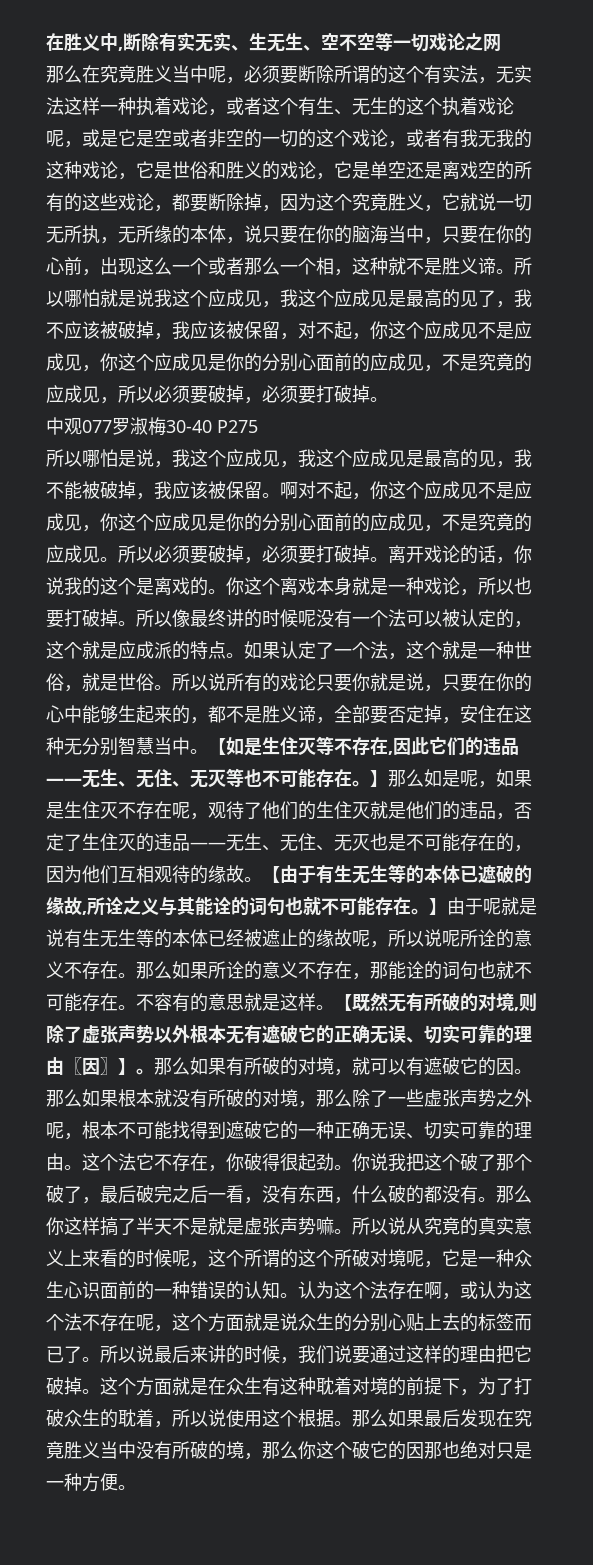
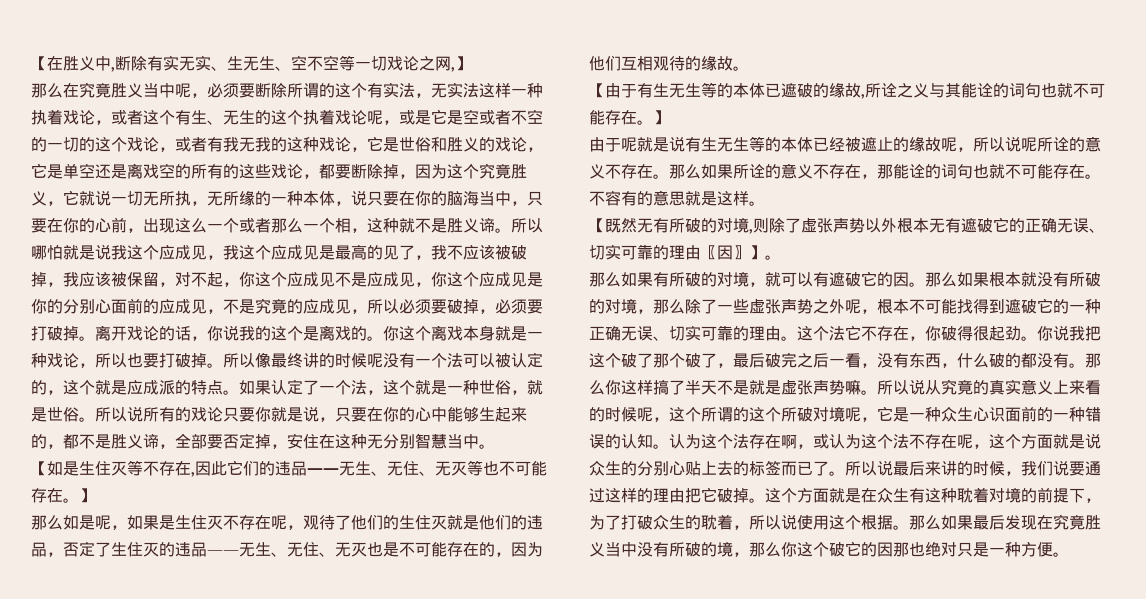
- 在胜义中,断除有实无实、生无生、空不空等一切戏论之网
+ 【在胜义中,断除有实无实、生无生、空不空等一切戏论之网,】
- 那么在究竟胜义当中呢，必须要断除所谓的这个有实法，无实法这样一种执着戏论，或者这个有生、无生的这个执着戏论呢，或是它是空或者非空的一切的这个戏论，或者有我无我的这种戏论，它是世俗和胜义的戏论，它是单空还是离戏空的所有的这些戏论，都要断除掉，因为这个究竟胜义，它就说一切无所执，无所缘的本体，说只要在你的脑海当中，只要在你的心前，出现这么一个或者那么一个相，这种就不是胜义谛。
+ 那么在究竟胜义当中呢，必须要断除所谓的这个有实法，无实法这样一种执着戏论，或者这个有生、无生的这个执着戏论呢，或是它是空或者不空的一切的这个戏论，或者有我无我的这种戏论，它是世俗和胜义的戏论，它是单空还是离戏空的所有的这些戏论，都要断除掉，因为这个究竟胜义，它就说一切无所执，无所缘的一种本体，说只要在你的脑海当中，只要在你的心前，出现这么一个或者那么一个相，这种就不是胜义谛。
- 所以哪怕就是说我这个应成见，我这个应成见是最高的见了，我不应该被破掉，我应该被保留，对不起，你这个应成见不是应成见，你这个应成见是你的分别心面前的应成见，不是究竟的应成见，所以必须要破掉，必须要打破掉。
- 中观077罗淑梅30-40 P275
- 所以哪怕是说，我这个应成见，我这个应成见是最高的见，我不能被破掉，我应该被保留。啊对不起，你这个应成见不是应成见，你这个应成见是你的分别心面前的应成见，不是究竟的应成见。所以必须要破掉，必须要打破掉。离开戏论的话，你说我的这个是离戏的。
+ 所以哪怕就是说我这个应成见，我这个应成见是最高的见了，我不应该被破掉，我应该被保留，对不起，你这个应成见不是应成见，你这个应成见是你的分别心面前的应成见，不是究竟的应成见，所以必须要破掉，必须要打破掉。离开戏论的话，你说我的这个是离戏的。
- 所以说所有的戏论只要你就是说，只要在你的心中能够生起来的，都不是胜义谛，全部要否定掉，安住在这种无分别智慧当中。【如是生住灭等不存在,因此它们的违品——无生、无住、无灭等也不可能存在。】那么如是呢，如果是生住灭不存在呢，观待了他们的生住灭就是他们的违品，否定了生住灭的违品——无生、无住、无灭也是不可能存在的，因为他们互相观待的缘故。【由于有生无生等的本体已遮破的缘故,所诠之义与其能诠的词句也就不可能存在。】由于呢就是说有生无生等的本体已经被遮止的缘故呢，所以说呢所诠的意义不存在。
+ 所以说所有的戏论只要你就是说，只要在你的心中能够生起来的，都不是胜义谛，全部要否定掉，安住在这种无分别智慧当中。
+ 【如是生住灭等不存在,因此它们的违品——无生、无住、无灭等也不可能存在。】
+ 那么如是呢，如果是生住灭不存在呢，观待了他们的生住灭就是他们的违品，否定了生住灭的违品——无生、无住、无灭也是不可能存在的，因为他们互相观待的缘故。
+ 【由于有生无生等的本体已遮破的缘故,所诠之义与其能诠的词句也就不可能存在。】
+ 由于呢就是说有生无生等的本体已经被遮止的缘故呢，所以说呢所诠的意义不存在。
- 不容有的意思就是这样。【既然无有所破的对境,则除了虚张声势以外根本无有遮破它的正确无误、切实可靠的理由〖因〗】。那么如果有所破的对境，就可以有遮破它的因。
+ 不容有的意思就是这样。
+ 【既然无有所破的对境,则除了虚张声势以外根本无有遮破它的正确无误、切实可靠的理由〖因〗】。
+ 那么如果有所破的对境，就可以有遮破它的因。

